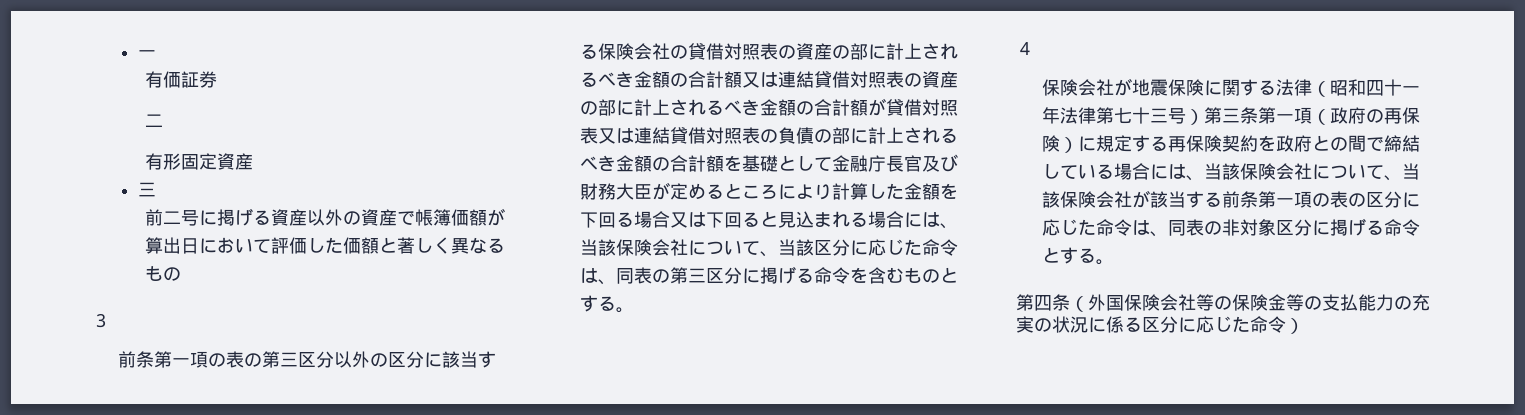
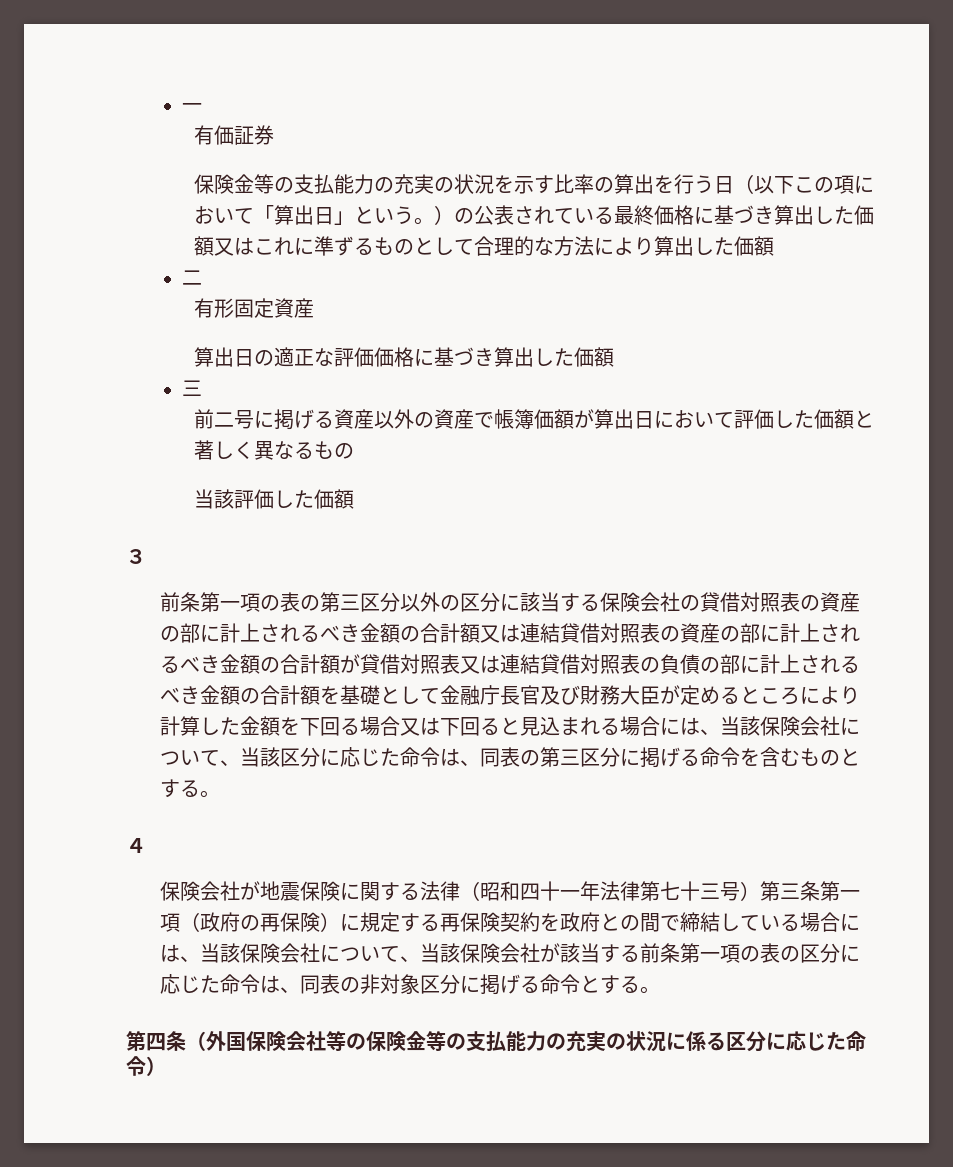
  有価証券
+ 保険金等の支払能力の充実の状況を示す比率の算出を行う日（以下この項において「算出日」という。）の公表されている最終価格に基づき算出した価額又はこれに準ずるものとして合理的な方法により算出した価額
  二
  有形固定資産
+ 算出日の適正な評価価格に基づき算出した価額
+ 当該評価した価額

